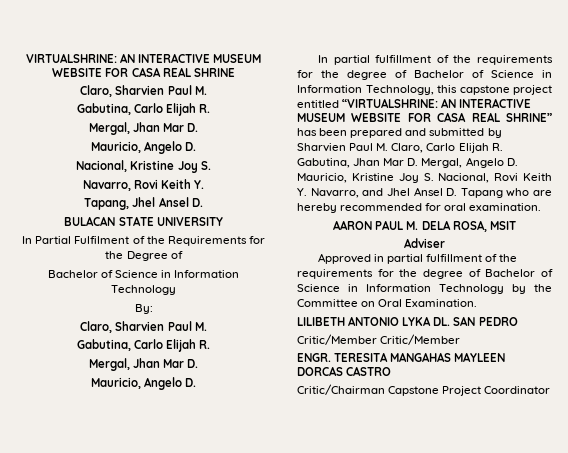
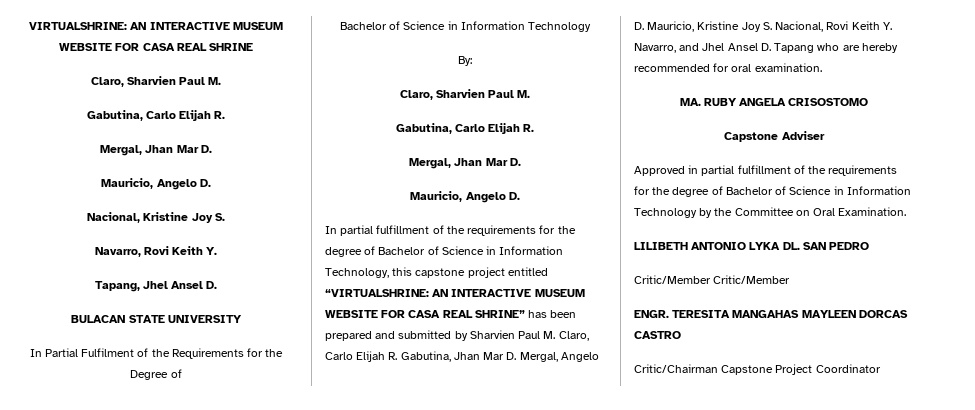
- AARON PAUL M. DELA ROSA, MSIT
- Adviser
+ MA. RUBY ANGELA CRISOSTOMO
+ Capstone Adviser

